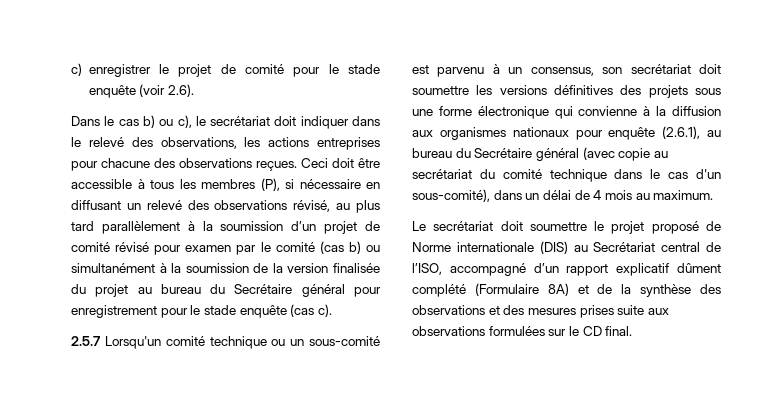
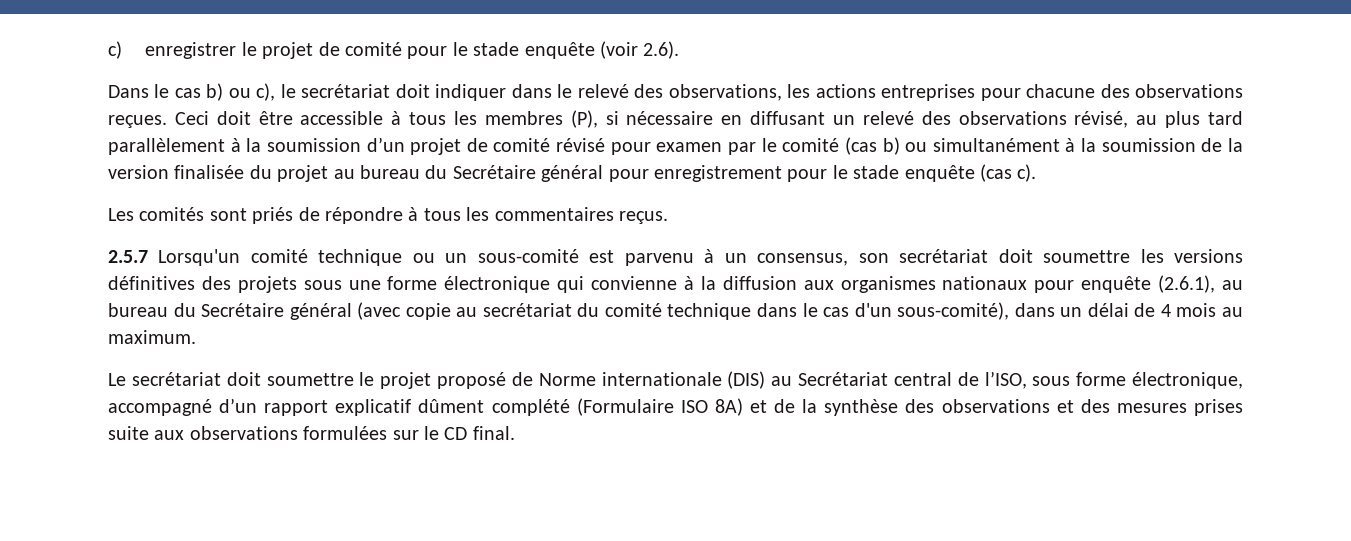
+ Les comités sont priés de répondre à tous les commentaires reçus.
- Le secrétariat doit soumettre le projet proposé de Norme internationale (DIS) au Secrétariat central de l’ISO, accompagné d’un rapport explicatif dûment complété (Formulaire 8A) et de la synthèse des observations et des mesures prises suite aux observations formulées sur le CD final.
+ Le secrétariat doit soumettre le projet proposé de Norme internationale (DIS) au Secrétariat central de l’ISO, sous forme électronique, accompagné d’un rapport explicatif dûment complété (Formulaire ISO 8A) et de la synthèse des observations et des mesures prises suite aux observations formulées sur le CD final.

